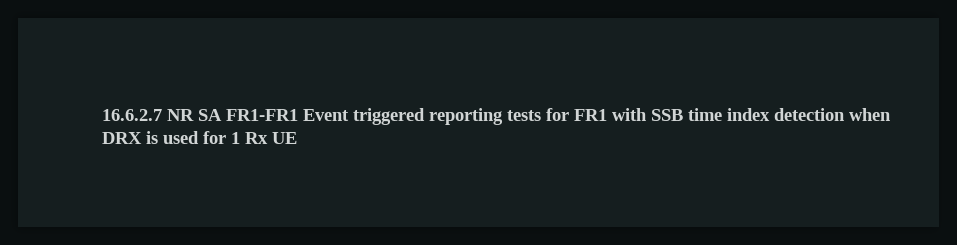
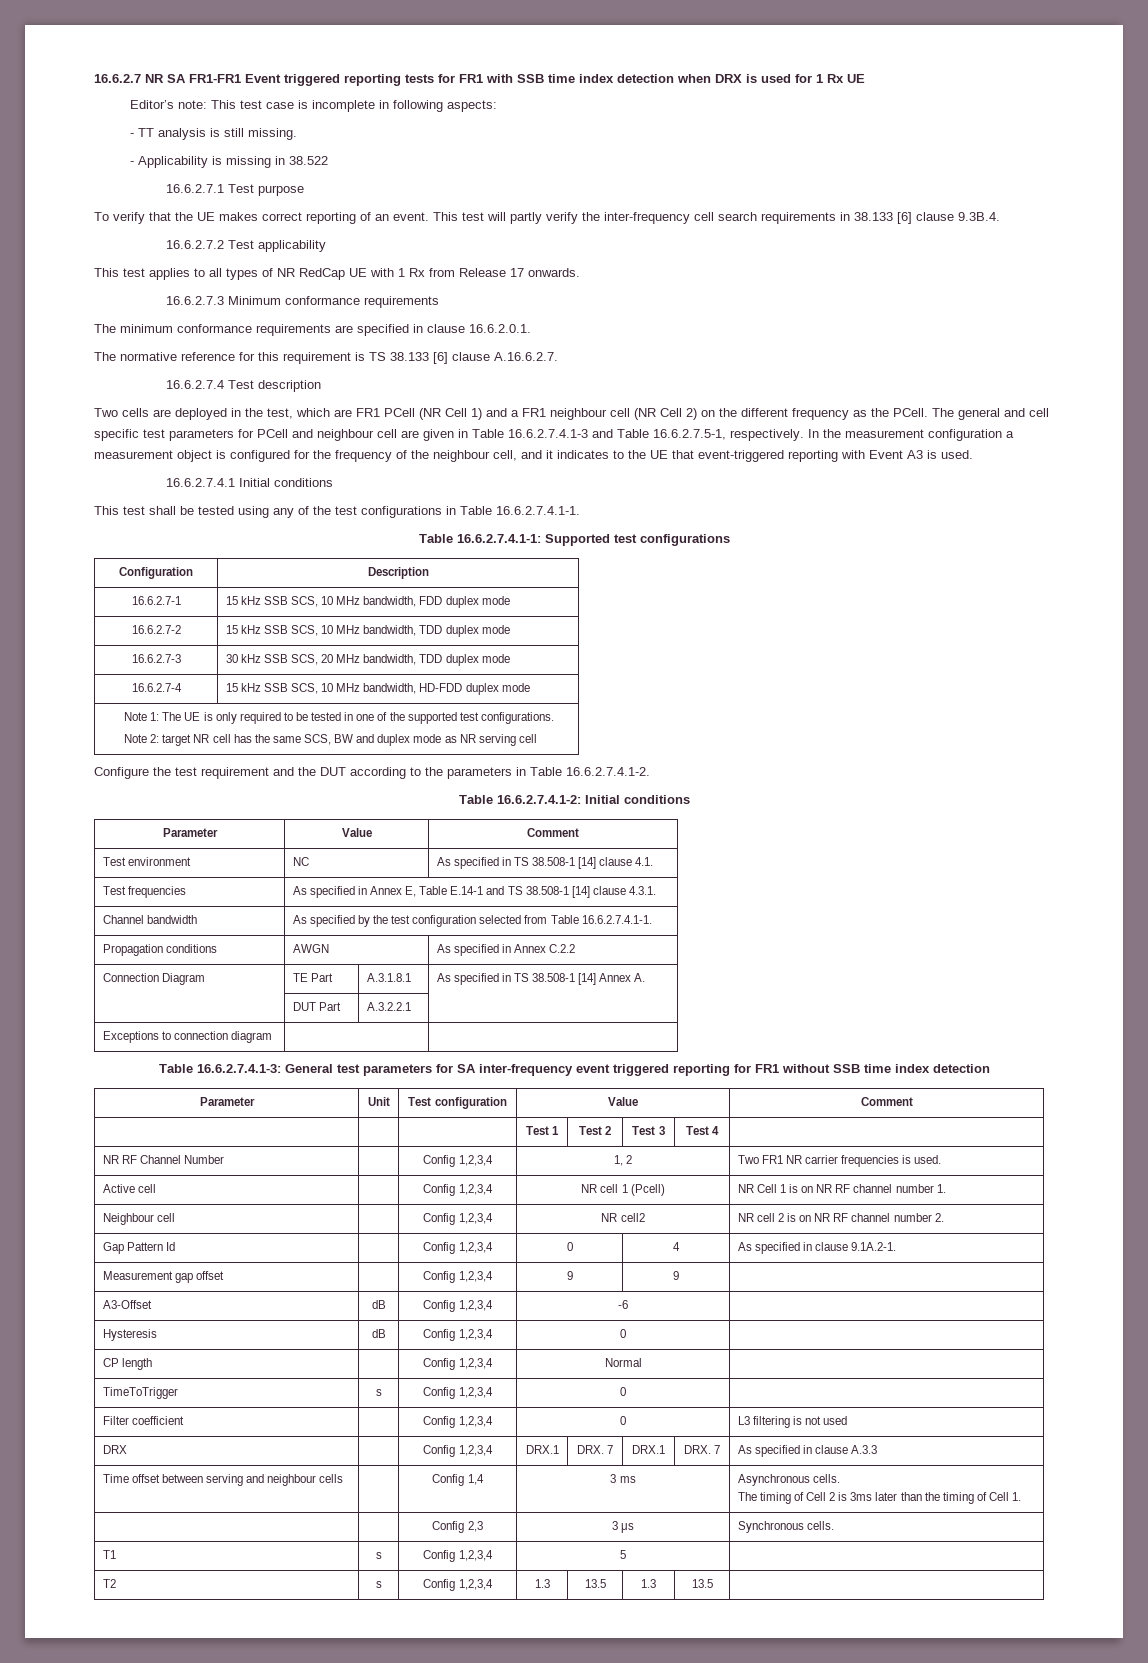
+ Editor’s note: This test case is incomplete in following aspects:
+ - TT analysis is still missing.
+ - Applicability is missing in 38.522
+ 16.6.2.7.1 Test purpose
+ To verify that the UE makes correct reporting of an event. This test will partly verify the inter-frequency cell search requirements in 38.133 [6] clause 9.3B.4.
+ 16.6.2.7.2 Test applicability
+ This test applies to all types of NR RedCap UE with 1 Rx from Release 17 onwards.
+ 16.6.2.7.3 Minimum conformance requirements
+ The minimum conformance requirements are specified in clause 16.6.2.0.1.
+ The normative reference for this requirement is TS 38.133 [6] clause A.16.6.2.7.
+ 16.6.2.7.4 Test description
+ Two cells are deployed in the test, which are FR1 PCell (NR Cell 1) and a FR1 neighbour cell (NR Cell 2) on the different frequency as the PCell. The general and cell specific test parameters for PCell and neighbour cell are given in Table 16.6.2.7.4.1-3 and Table 16.6.2.7.5-1, respectively. In the measurement configuration a measurement object is configured for the frequency of the neighbour cell, and it indicates to the UE that event-triggered reporting with Event A3 is used.
+ 16.6.2.7.4.1 Initial conditions
+ This test shall be tested using any of the test configurations in Table 16.6.2.7.4.1-1.
+ Table 16.6.2.7.4.1-1: Supported test configurations
+ Configuration | Description
+ 16.6.2.7-1 | 15 kHz SSB SCS, 10 MHz bandwidth, FDD duplex mode
+ 16.6.2.7-2 | 15 kHz SSB SCS, 10 MHz bandwidth, TDD duplex mode
+ 16.6.2.7-3 | 30 kHz SSB SCS, 20 MHz bandwidth, TDD duplex mode
+ 16.6.2.7-4 | 15 kHz SSB SCS, 10 MHz bandwidth, HD-FDD duplex mode
+ Note 1: The UE is only required to be tested in one of the supported test configurations.
+ Note 2: target NR cell has the same SCS, BW and duplex mode as NR serving cell
+ Configure the test requirement and the DUT according to the parameters in Table 16.6.2.7.4.1-2.
+ Table 16.6.2.7.4.1-2: Initial conditions
+ Parameter | Value | Comment
+ Test environment | NC | As specified in TS 38.508-1 [14] clause 4.1.
+ Test frequencies | As specified in Annex E, Table E.14-1 and TS 38.508-1 [14] clause 4.3.1.
+ Channel bandwidth | As specified by the test configuration selected from Table 16.6.2.7.4.1-1.
+ Propagation conditions | AWGN | As specified in Annex C.2.2
+ Connection Diagram | TE Part | A.3.1.8.1 | As specified in TS 38.508-1 [14] Annex A.
+ | DUT Part | A.3.2.2.1 |
+ Exceptions to connection diagram | |
+ Table 16.6.2.7.4.1-3: General test parameters for SA inter-frequency event triggered reporting for FR1 without SSB time index detection
+ Parameter | Unit | Test configuration | Value | Comment
+ | | | Test 1 | Test 2 | Test 3 | Test 4 |
+ NR RF Channel Number | | Config 1,2,3,4 | 1, 2 | Two FR1 NR carrier frequencies is used.
+ Active cell | | Config 1,2,3,4 | NR cell 1 (Pcell) | NR Cell 1 is on NR RF channel number 1.
+ Neighbour cell | | Config 1,2,3,4 | NR cell2 | NR cell 2 is on NR RF channel number 2.
+ Gap Pattern Id | | Config 1,2,3,4 | 0 | 4 | As specified in clause 9.1A.2-1.
+ Measurement gap offset | | Config 1,2,3,4 | 9 | 9 |
+ A3-Offset | dB | Config 1,2,3,4 | -6 |
+ Hysteresis | dB | Config 1,2,3,4 | 0 |
+ CP length | | Config 1,2,3,4 | Normal |
+ TimeToTrigger | s | Config 1,2,3,4 | 0 |
+ Filter coefficient | | Config 1,2,3,4 | 0 | L3 filtering is not used
+ DRX | | Config 1,2,3,4 | DRX.1 | DRX. 7 | DRX.1 | DRX. 7 | As specified in clause A.3.3
+ Time offset between serving and neighbour cells | | Config 1,4 | 3 ms | Asynchronous cells.
+ The timing of Cell 2 is 3ms later than the timing of Cell 1.
+ | | Config 2,3 | 3 μs | Synchronous cells.
+ T1 | s | Config 1,2,3,4 | 5 |
+ T2 | s | Config 1,2,3,4 | 1.3 | 13.5 | 1.3 | 13.5 |

